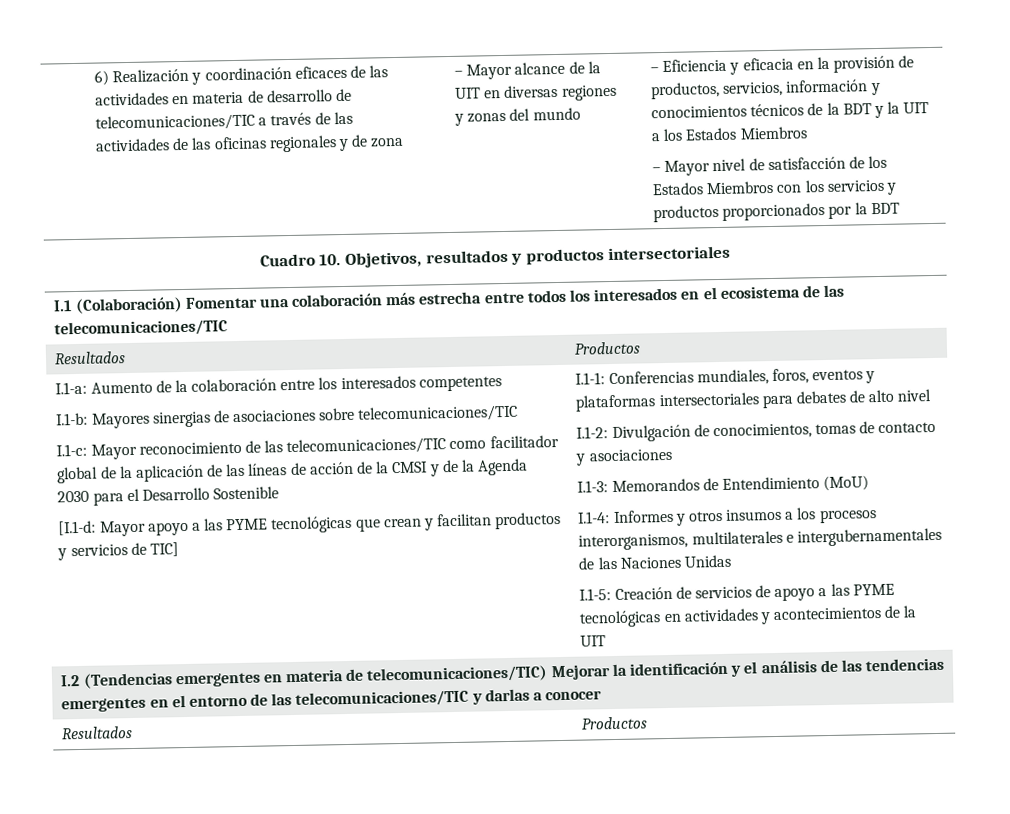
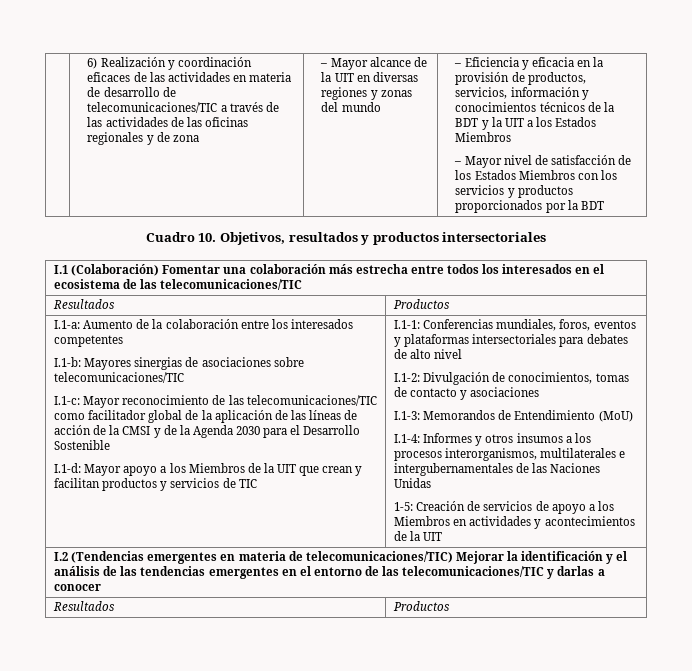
- [I.1-d: Mayor apoyo a las PYME tecnológicas que crean y facilitan productos y servicios de TIC]
+ I.1-d: Mayor apoyo a los Miembros de la UIT que crean y facilitan productos y servicios de TIC
- I.1-5: Creación de servicios de apoyo a las PYME tecnológicas en actividades y acontecimientos de la UIT
+ 1-5: Creación de servicios de apoyo a los Miembros en actividades y acontecimientos de la UIT

